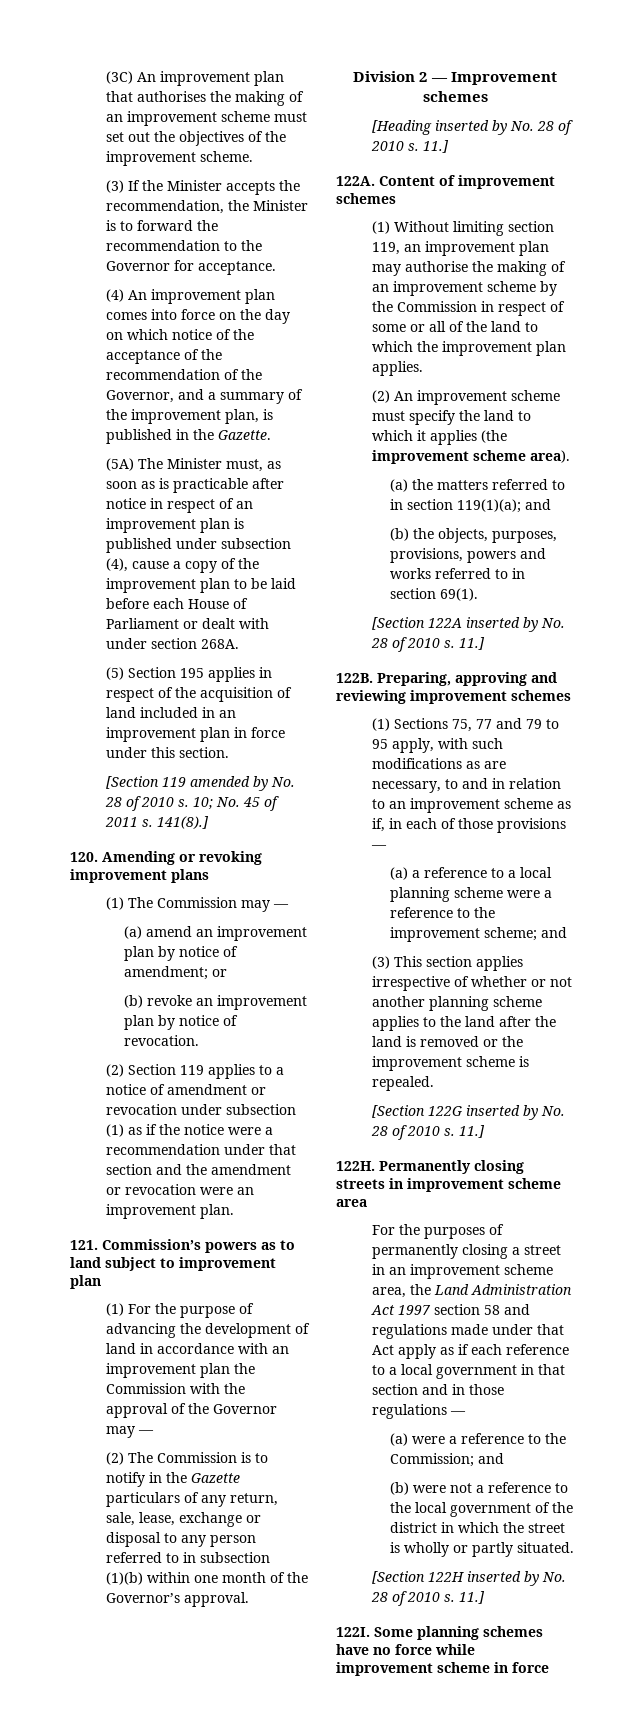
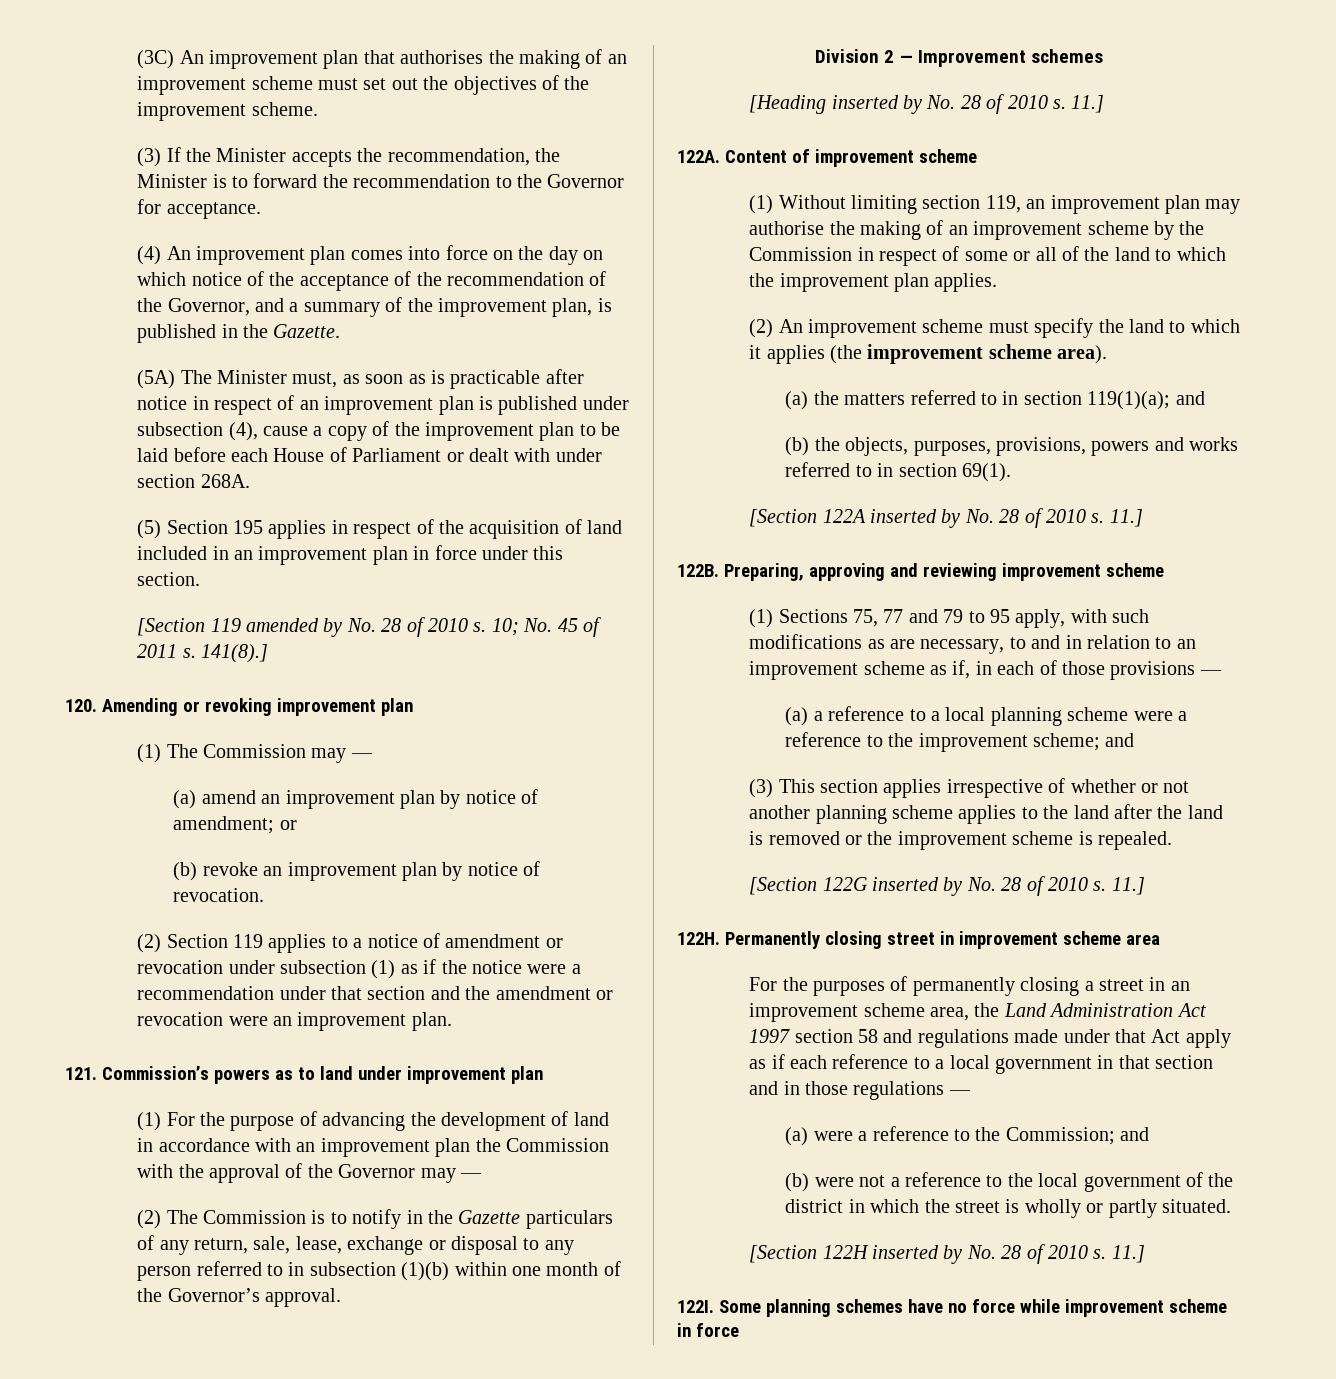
- 120. Amending or revoking improvement plans
+ 120. Amending or revoking improvement plan
- 121. Commission’s powers as to land subject to improvement plan
+ 121. Commission’s powers as to land under improvement plan
- Content of improvement schemes
+ Content of improvement scheme
- Preparing, approving and reviewing improvement schemes
+ Preparing, approving and reviewing improvement scheme
- Permanently closing streets in improvement scheme area
+ Permanently closing street in improvement scheme area

